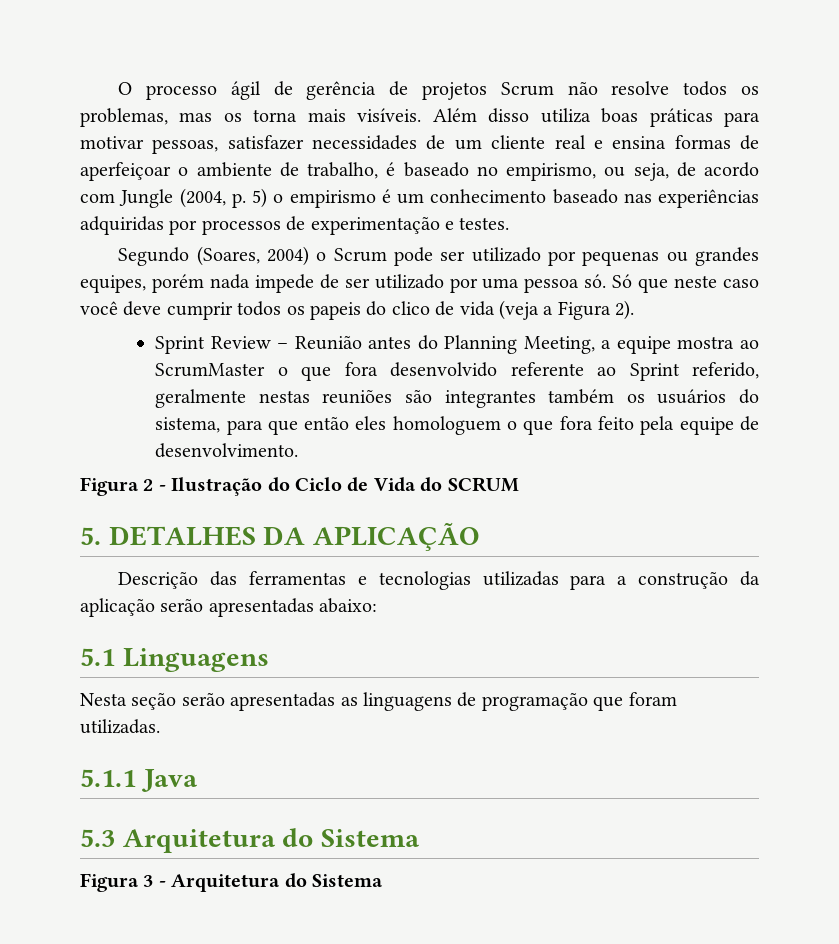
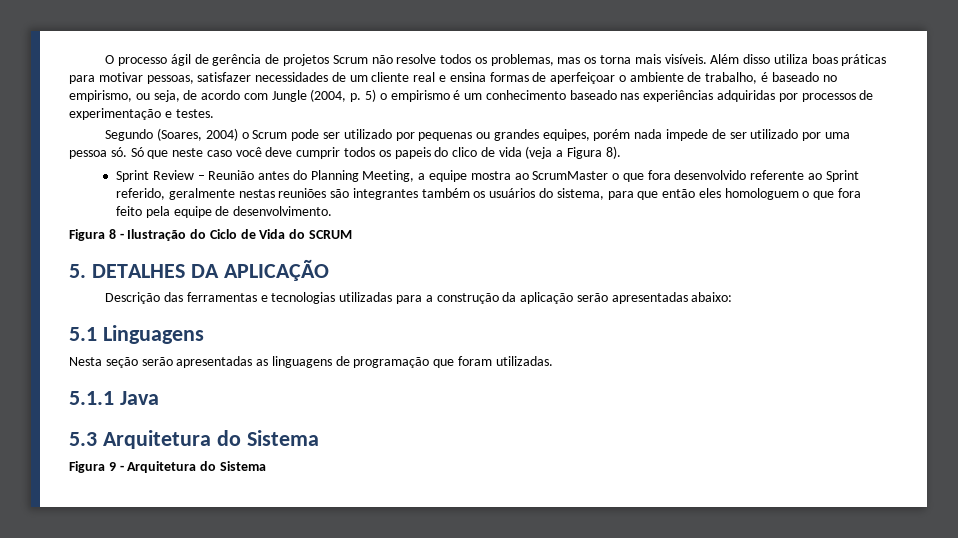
- Só que neste caso você deve cumprir todos os papeis do clico de vida (veja a Figura 2).
+ Só que neste caso você deve cumprir todos os papeis do clico de vida (veja a Figura 8).
- Figura 2 - Ilustração do Ciclo de Vida do SCRUM
+ Figura 8 - Ilustração do Ciclo de Vida do SCRUM
- Figura 3 - Arquitetura do Sistema
+ Figura 9 - Arquitetura do Sistema

